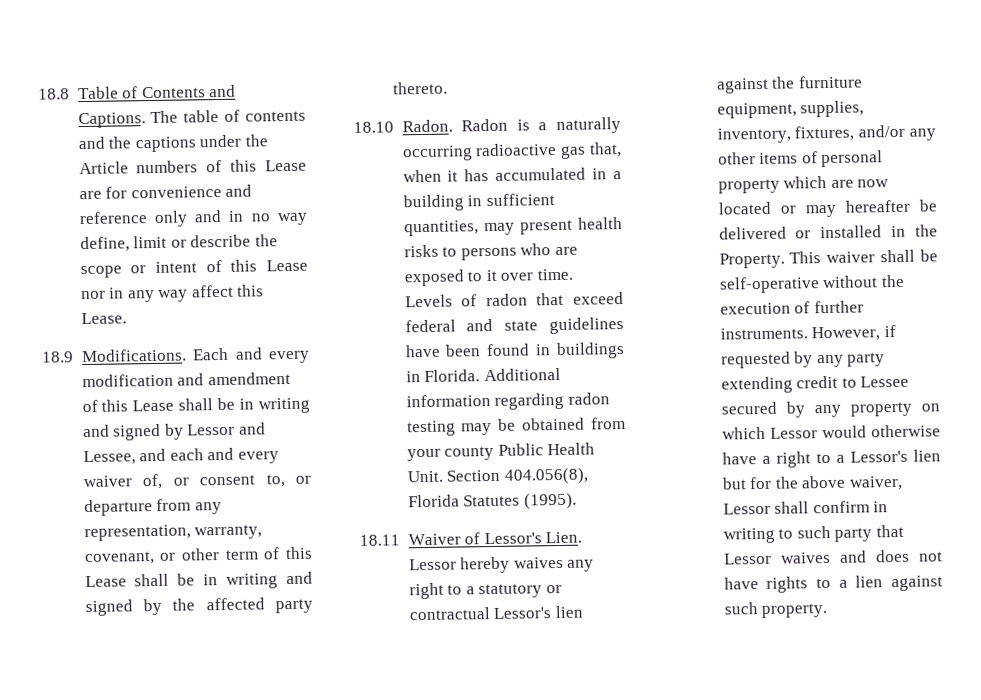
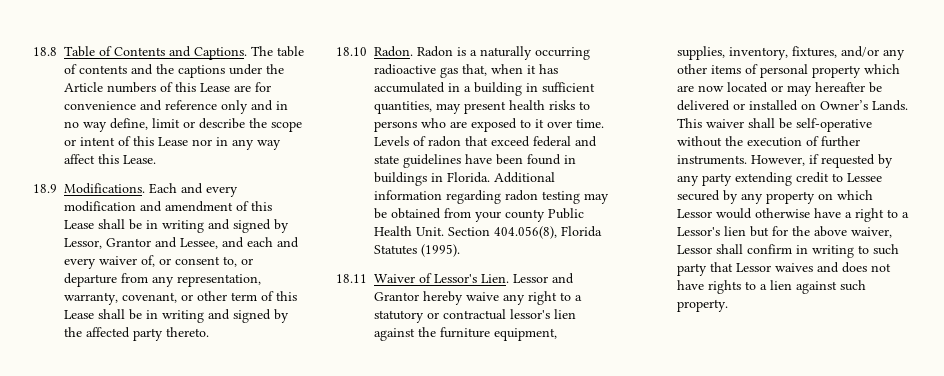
- Each and every modification and amendment of this Lease shall be in writing and signed by Lessor and Lessee, and each and every waiver of, or consent to, or departure from any representation, warranty, covenant, or other term of this Lease shall be in writing and signed by the affected party thereto.
+ Each and every modification and amendment of this Lease shall be in writing and signed by Lessor, Grantor and Lessee, and each and every waiver of, or consent to, or departure from any representation, warranty, covenant, or other term of this Lease shall be in writing and signed by the affected party thereto.
- Lessor hereby waives any right to a statutory or contractual Lessor's lien against the furniture equipment, supplies, inventory, fixtures, and/or any other items of personal property which are now located or may hereafter be delivered or installed in the Property.
+ Lessor and Grantor hereby waive any right to a statutory or contractual lessor's lien against the furniture equipment, supplies, inventory, fixtures, and/or any other items of personal property which are now located or may hereafter be delivered or installed on Owner’s Lands.

